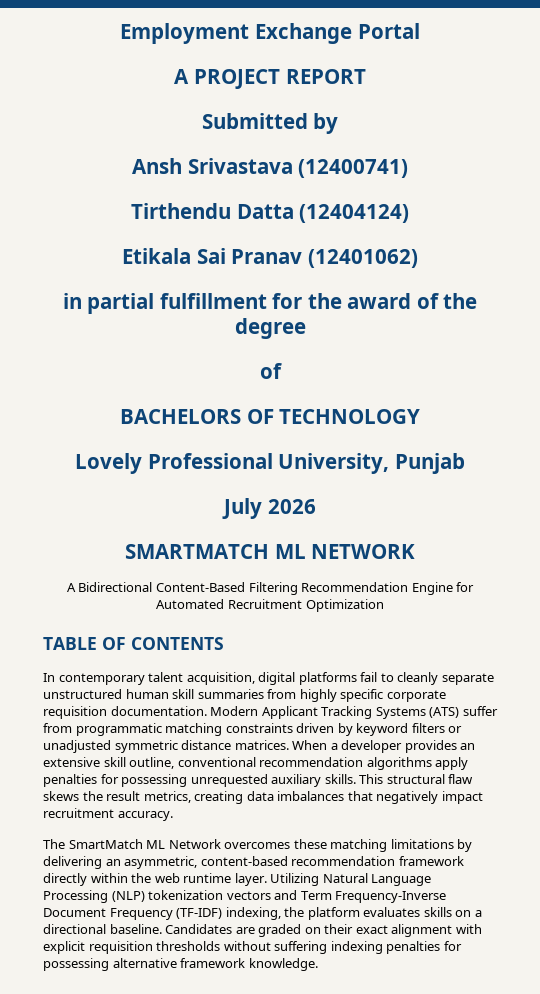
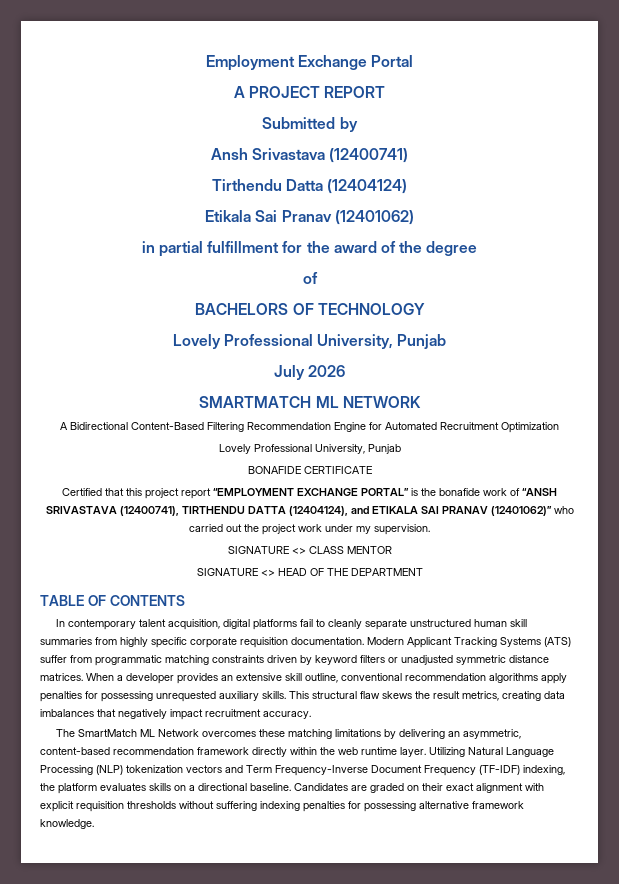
  A Bidirectional Content-Based Filtering Recommendation Engine for Automated Recruitment Optimization
+ Lovely Professional University, Punjab
+ BONAFIDE CERTIFICATE
+ Certified that this project report “EMPLOYMENT EXCHANGE PORTAL” is the bonafide work of “ANSH SRIVASTAVA (12400741), TIRTHENDU DATTA (12404124), and ETIKALA SAI PRANAV (12401062)” who carried out the project work under my supervision.
+ SIGNATURE <> CLASS MENTOR
+ SIGNATURE <> HEAD OF THE DEPARTMENT

